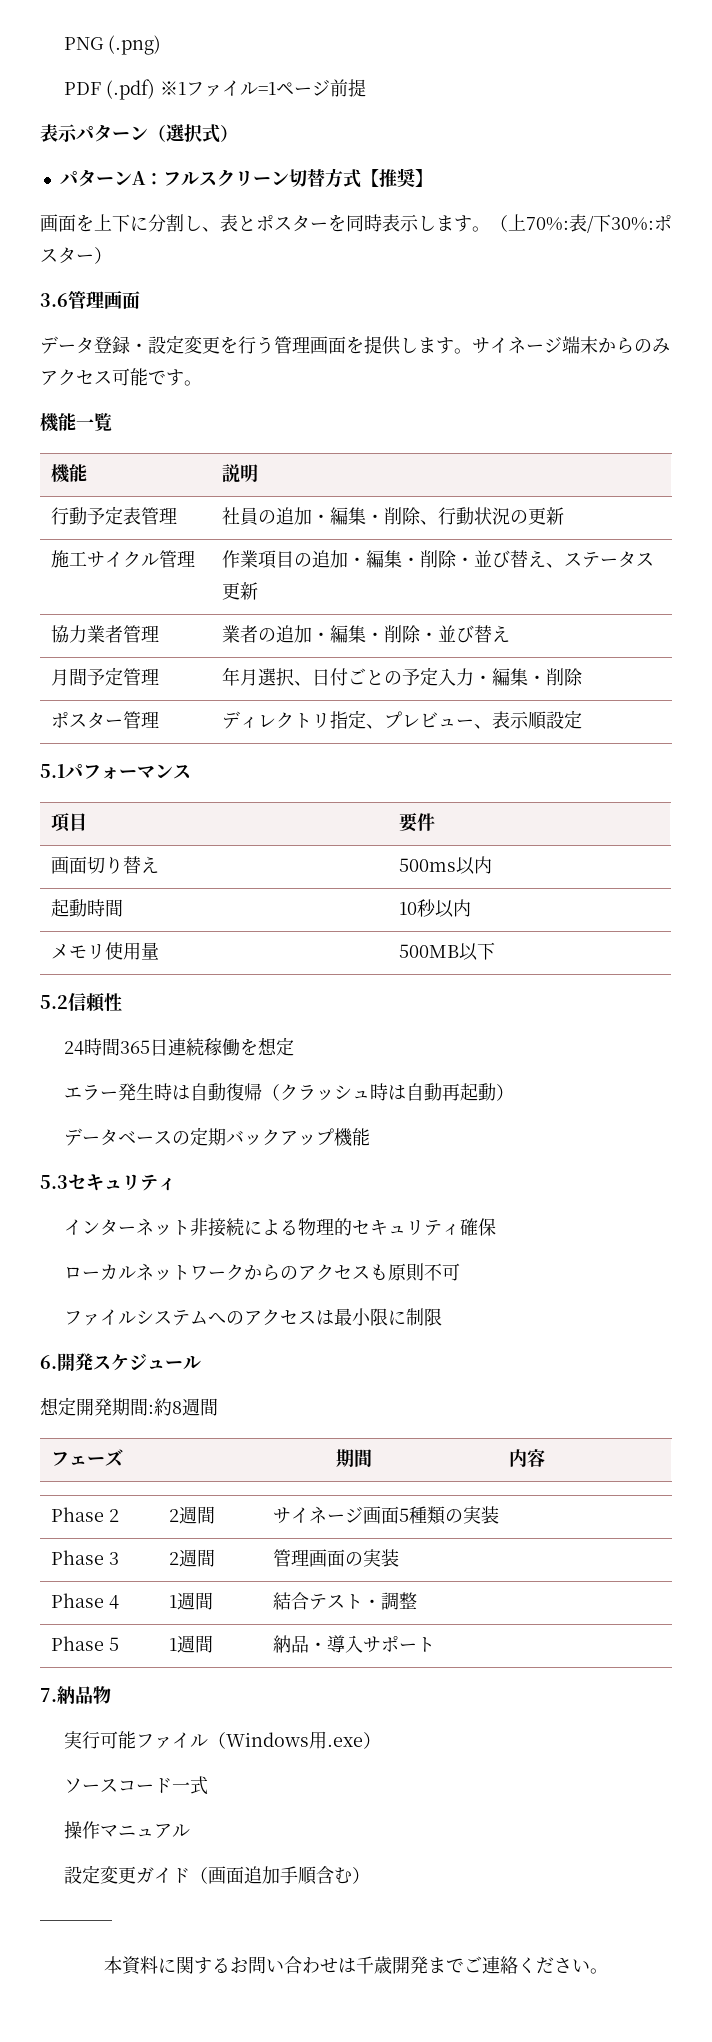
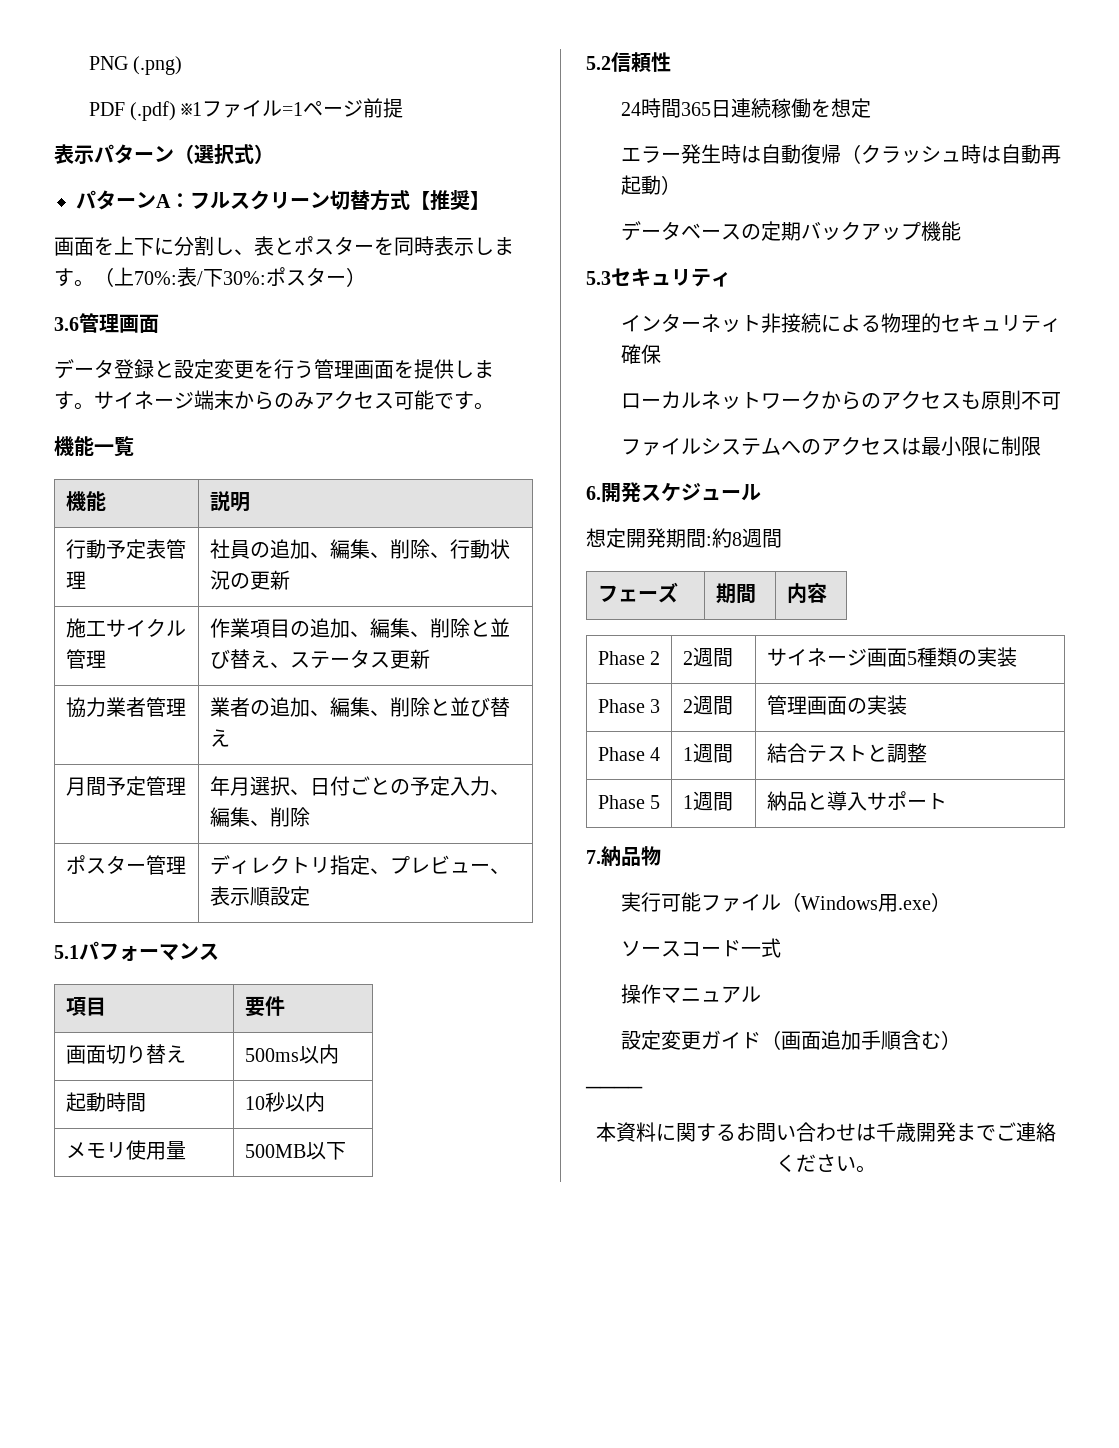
- データ登録・設定変更を行う管理画面を提供します。
+ データ登録と設定変更を行う管理画面を提供します。
- 行動予定表管理 | 社員の追加・編集・削除、行動状況の更新
+ 行動予定表管理 | 社員の追加、編集、削除、行動状況の更新
- 施工サイクル管理 | 作業項目の追加・編集・削除・並び替え、ステータス更新
+ 施工サイクル管理 | 作業項目の追加、編集、削除と並び替え、ステータス更新
- 協力業者管理 | 業者の追加・編集・削除・並び替え
+ 協力業者管理 | 業者の追加、編集、削除と並び替え
- 月間予定管理 | 年月選択、日付ごとの予定入力・編集・削除
+ 月間予定管理 | 年月選択、日付ごとの予定入力、編集、削除
- Phase 4 | 1週間 | 結合テスト・調整
+ Phase 4 | 1週間 | 結合テストと調整
- Phase 5 | 1週間 | 納品・導入サポート
+ Phase 5 | 1週間 | 納品と導入サポート

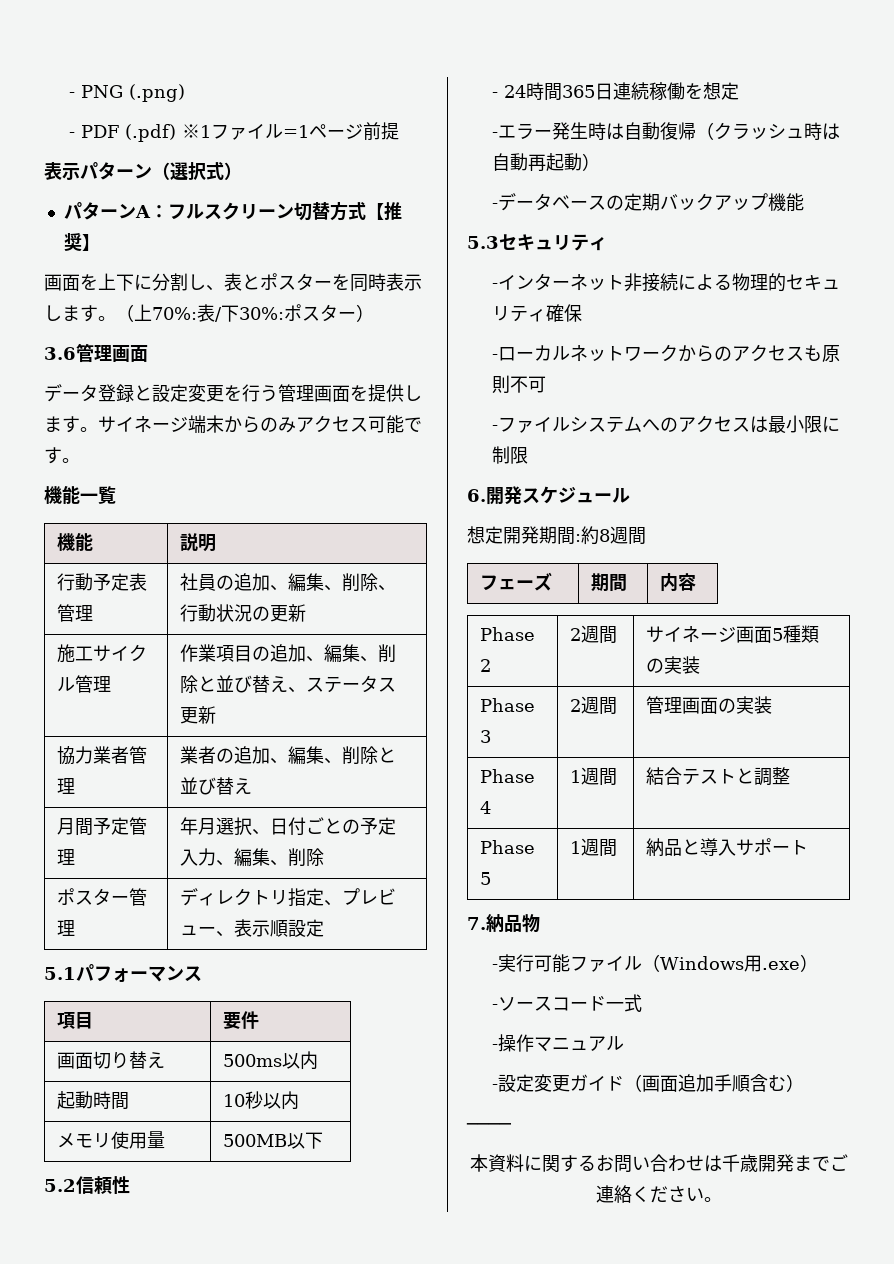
- PNG (.png)
+ - PNG (.png)
- PDF (.pdf) ※1ファイル=1ページ前提
+ - PDF (.pdf) ※1ファイル=1ページ前提
- 24時間365日連続稼働を想定
+ - 24時間365日連続稼働を想定
- エラー発生時は自動復帰（クラッシュ時は自動再起動）
+ -エラー発生時は自動復帰（クラッシュ時は自動再起動）
- データベースの定期バックアップ機能
+ -データベースの定期バックアップ機能
- インターネット非接続による物理的セキュリティ確保
+ -インターネット非接続による物理的セキュリティ確保
- ローカルネットワークからのアクセスも原則不可
+ -ローカルネットワークからのアクセスも原則不可
- ファイルシステムへのアクセスは最小限に制限
+ -ファイルシステムへのアクセスは最小限に制限
- 実行可能ファイル（Windows用.exe）
+ -実行可能ファイル（Windows用.exe）
- ソースコード一式
+ -ソースコード一式
- 操作マニュアル
+ -操作マニュアル
- 設定変更ガイド（画面追加手順含む）
+ -設定変更ガイド（画面追加手順含む）

